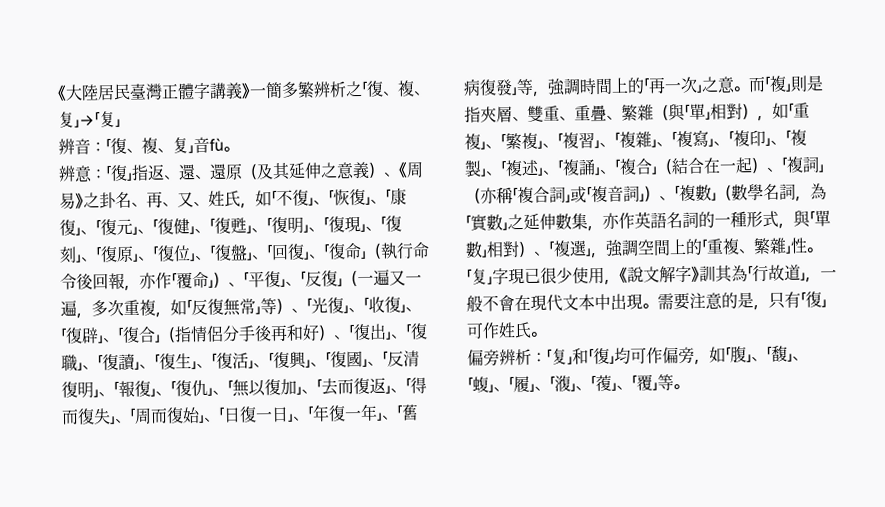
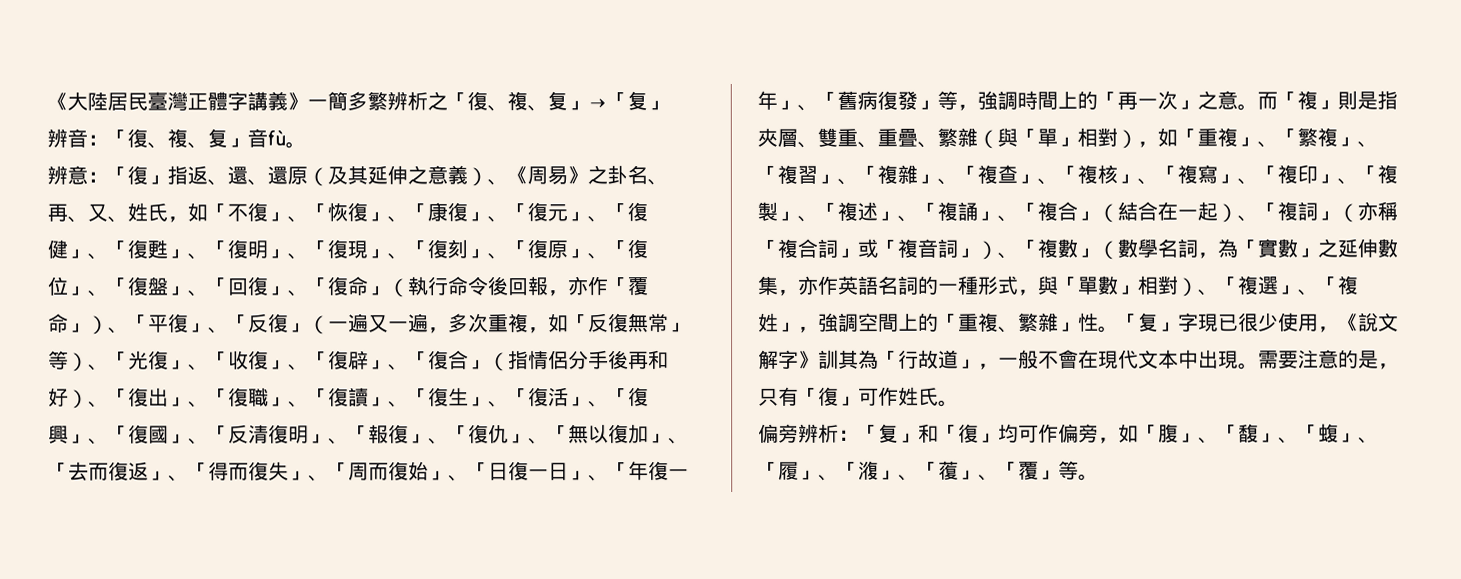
- 而「複」則是指夾層、雙重、重疊、繁雜（與「單」相對），如「重複」、「繁複」、「複習」、「複雜」、「複寫」、「複印」、「複製」、「複述」、「複誦」、「複合」（結合在一起）、「複詞」（亦稱「複合詞」或「複音詞」）、「複數」（數學名詞，為「實數」之延伸數集，亦作英語名詞的一種形式，與「單數」相對）、「複選」，強調空間上的「重複、繁雜」性。
+ 而「複」則是指夾層、雙重、重疊、繁雜（與「單」相對），如「重複」、「繁複」、「複習」、「複雜」、「複查」、「複核」、「複寫」、「複印」、「複製」、「複述」、「複誦」、「複合」（結合在一起）、「複詞」（亦稱「複合詞」或「複音詞」）、「複數」（數學名詞，為「實數」之延伸數集，亦作英語名詞的一種形式，與「單數」相對）、「複選」、「複姓」，強調空間上的「重複、繁雜」性。

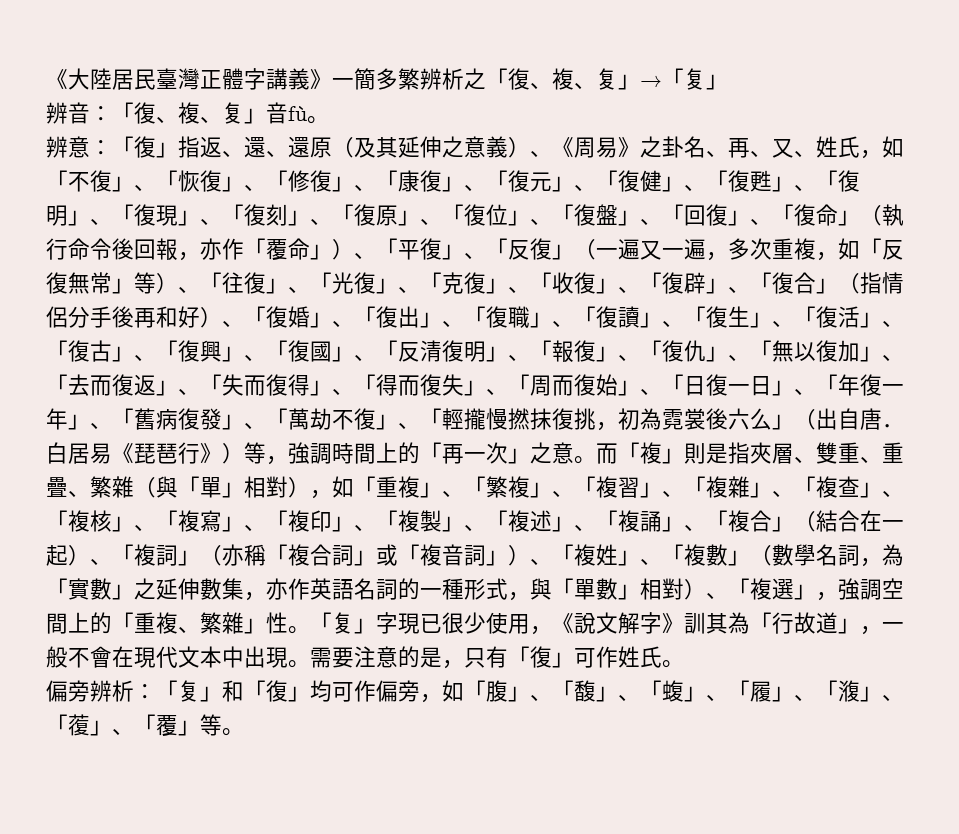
- 「復」指返、還、還原（及其延伸之意義）、《周易》之卦名、再、又、姓氏，如「不復」、「恢復」、「康復」、「復元」、「復健」、「復甦」、「復明」、「復現」、「復刻」、「復原」、「復位」、「復盤」、「回復」、「復命」（執行命令後回報，亦作「覆命」）、「平復」、「反復」（一遍又一遍，多次重複，如「反復無常」等）、「光復」、「收復」、「復辟」、「復合」（指情侶分手後再和好）、「復出」、「復職」、「復讀」、「復生」、「復活」、「復興」、「復國」、「反清復明」、「報復」、「復仇」、「無以復加」、「去而復返」、「得而復失」、「周而復始」、「日復一日」、「年復一年」、「舊病復發」等，強調時間上的「再一次」之意。
+ 「復」指返、還、還原（及其延伸之意義）、《周易》之卦名、再、又、姓氏，如「不復」、「恢復」、「修復」、「康復」、「復元」、「復健」、「復甦」、「復明」、「復現」、「復刻」、「復原」、「復位」、「復盤」、「回復」、「復命」（執行命令後回報，亦作「覆命」）、「平復」、「反復」（一遍又一遍，多次重複，如「反復無常」等）、「往復」、「光復」、「克復」、「收復」、「復辟」、「復合」（指情侶分手後再和好）、「復婚」、「復出」、「復職」、「復讀」、「復生」、「復活」、「復古」、「復興」、「復國」、「反清復明」、「報復」、「復仇」、「無以復加」、「去而復返」、「失而復得」、「得而復失」、「周而復始」、「日復一日」、「年復一年」、「舊病復發」、「萬劫不復」、「輕攏慢撚抹復挑，初為霓裳後六么」（出自唐．白居易《琵琶行》）等，強調時間上的「再一次」之意。
- 而「複」則是指夾層、雙重、重疊、繁雜（與「單」相對），如「重複」、「繁複」、「複習」、「複雜」、「複查」、「複核」、「複寫」、「複印」、「複製」、「複述」、「複誦」、「複合」（結合在一起）、「複詞」（亦稱「複合詞」或「複音詞」）、「複數」（數學名詞，為「實數」之延伸數集，亦作英語名詞的一種形式，與「單數」相對）、「複選」、「複姓」，強調空間上的「重複、繁雜」性。
+ 而「複」則是指夾層、雙重、重疊、繁雜（與「單」相對），如「重複」、「繁複」、「複習」、「複雜」、「複查」、「複核」、「複寫」、「複印」、「複製」、「複述」、「複誦」、「複合」（結合在一起）、「複詞」（亦稱「複合詞」或「複音詞」）、「複姓」、「複數」（數學名詞，為「實數」之延伸數集，亦作英語名詞的一種形式，與「單數」相對）、「複選」，強調空間上的「重複、繁雜」性。

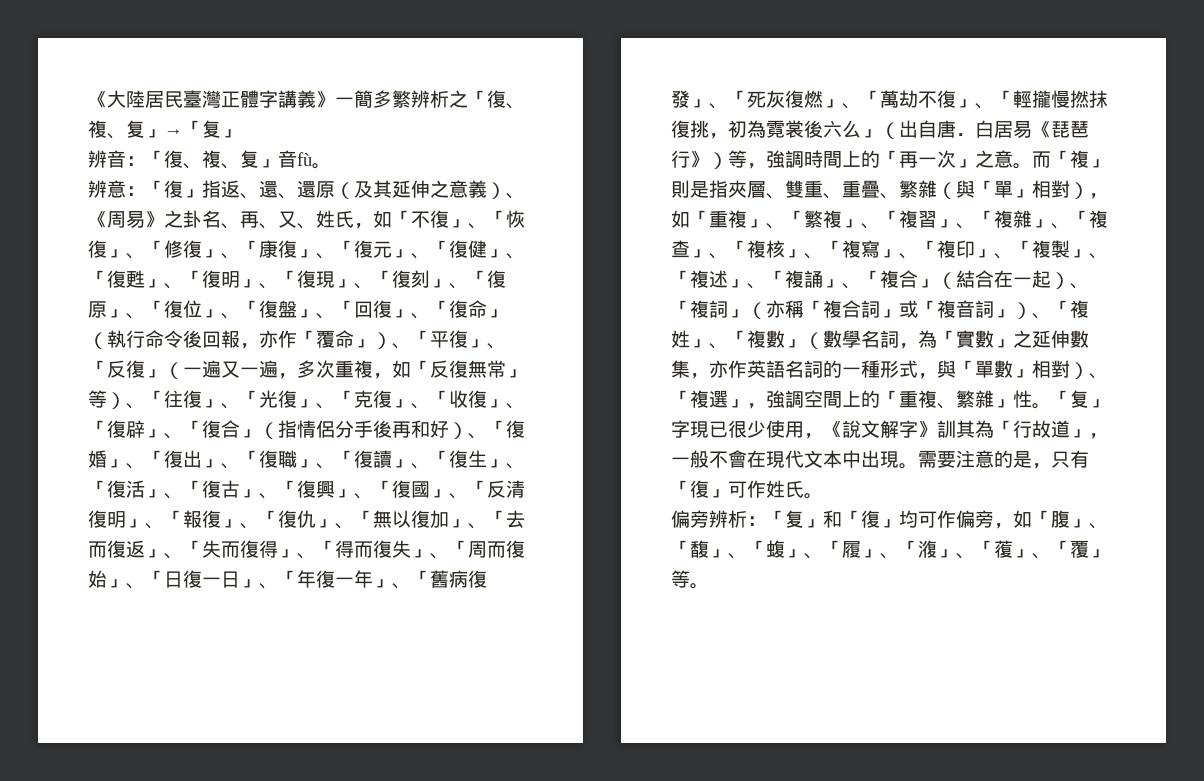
- 「復」指返、還、還原（及其延伸之意義）、《周易》之卦名、再、又、姓氏，如「不復」、「恢復」、「修復」、「康復」、「復元」、「復健」、「復甦」、「復明」、「復現」、「復刻」、「復原」、「復位」、「復盤」、「回復」、「復命」（執行命令後回報，亦作「覆命」）、「平復」、「反復」（一遍又一遍，多次重複，如「反復無常」等）、「往復」、「光復」、「克復」、「收復」、「復辟」、「復合」（指情侶分手後再和好）、「復婚」、「復出」、「復職」、「復讀」、「復生」、「復活」、「復古」、「復興」、「復國」、「反清復明」、「報復」、「復仇」、「無以復加」、「去而復返」、「失而復得」、「得而復失」、「周而復始」、「日復一日」、「年復一年」、「舊病復發」、「萬劫不復」、「輕攏慢撚抹復挑，初為霓裳後六么」（出自唐．白居易《琵琶行》）等，強調時間上的「再一次」之意。
+ 「復」指返、還、還原（及其延伸之意義）、《周易》之卦名、再、又、姓氏，如「不復」、「恢復」、「修復」、「康復」、「復元」、「復健」、「復甦」、「復明」、「復現」、「復刻」、「復原」、「復位」、「復盤」、「回復」、「復命」（執行命令後回報，亦作「覆命」）、「平復」、「反復」（一遍又一遍，多次重複，如「反復無常」等）、「往復」、「光復」、「克復」、「收復」、「復辟」、「復合」（指情侶分手後再和好）、「復婚」、「復出」、「復職」、「復讀」、「復生」、「復活」、「復古」、「復興」、「復國」、「反清復明」、「報復」、「復仇」、「無以復加」、「去而復返」、「失而復得」、「得而復失」、「周而復始」、「日復一日」、「年復一年」、「舊病復發」、「死灰復燃」、「萬劫不復」、「輕攏慢撚抹復挑，初為霓裳後六么」（出自唐．白居易《琵琶行》）等，強調時間上的「再一次」之意。

